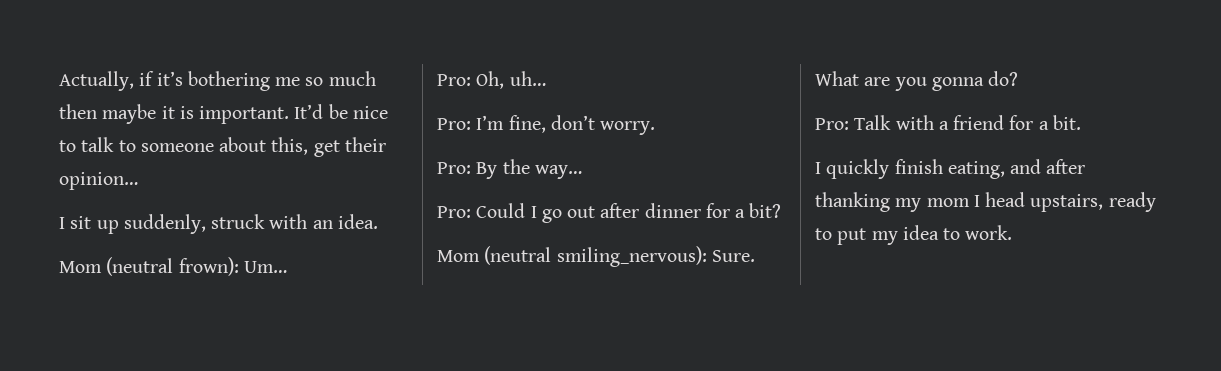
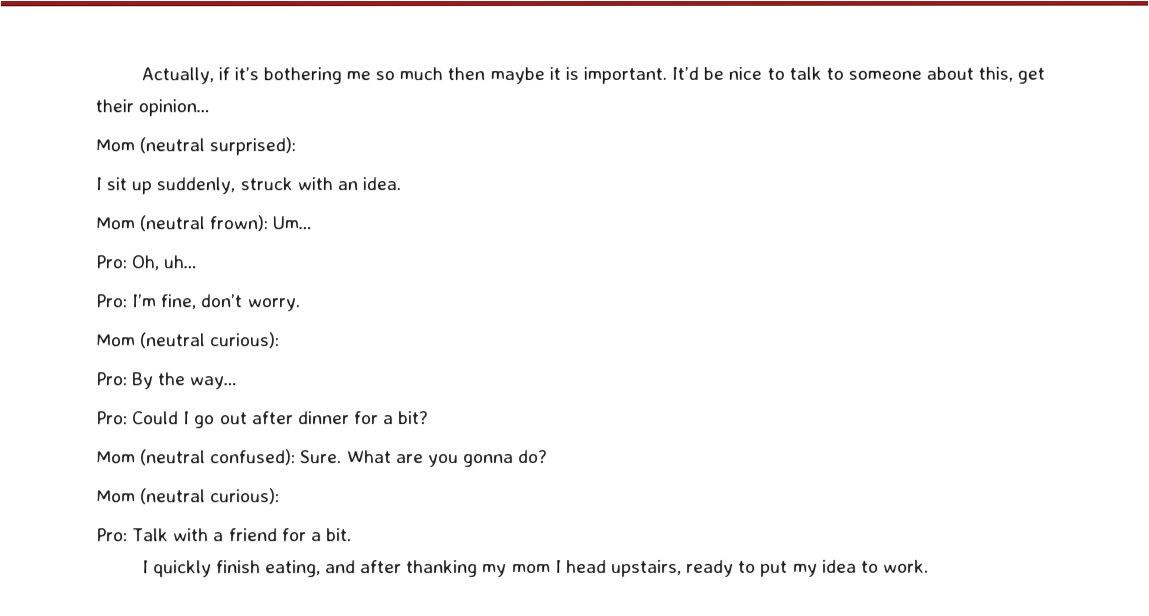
+ Mom (neutral surprised):
  Pro: I’m fine, don’t worry.
+ Mom (neutral curious):
- Mom (neutral smiling_nervous): Sure.
+ Mom (neutral confused): Sure.
  What are you gonna do?
+ Mom (neutral curious):

